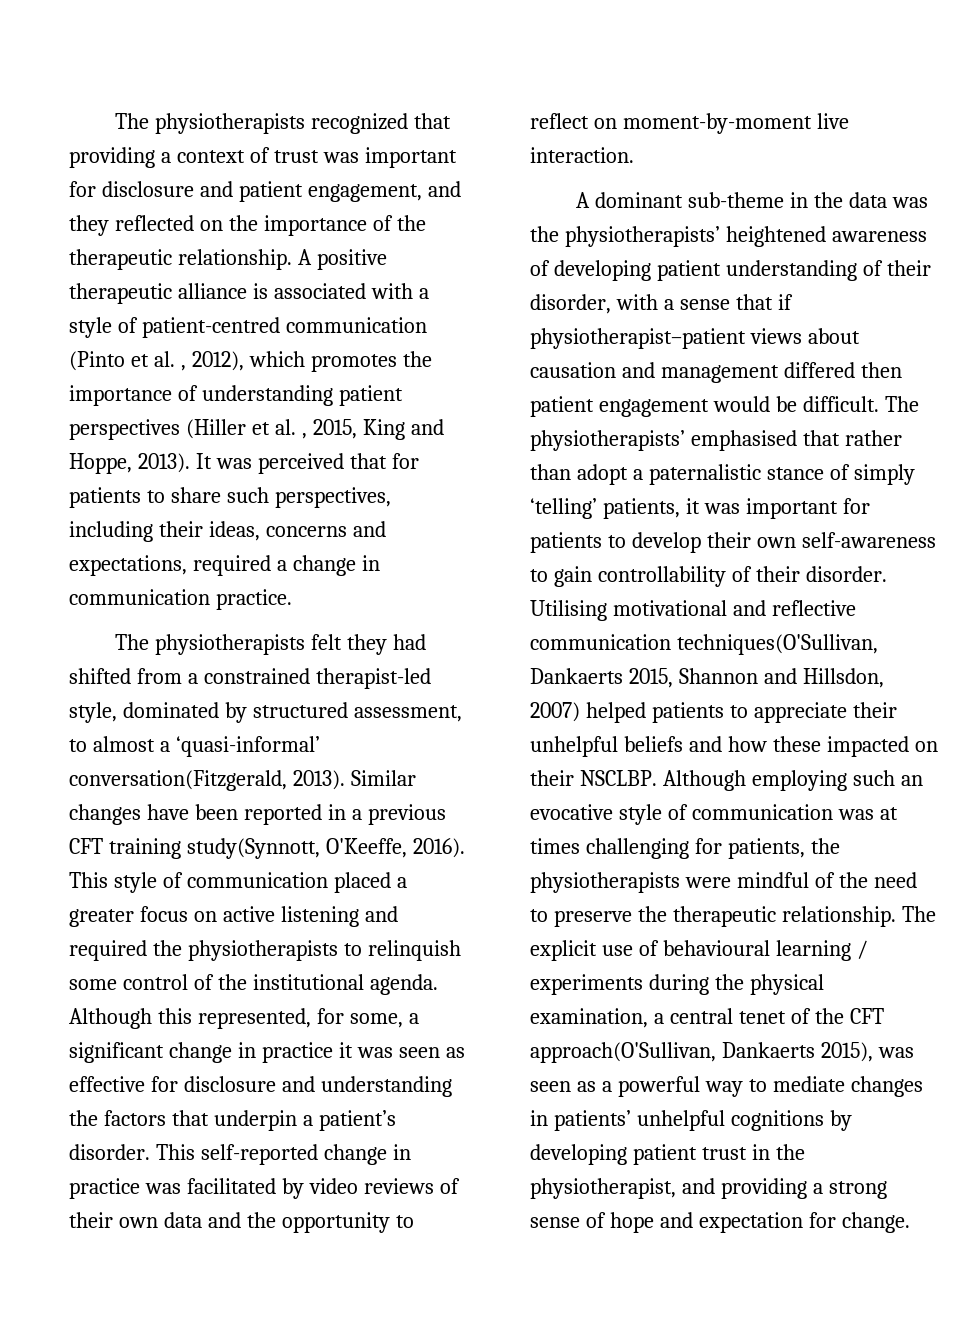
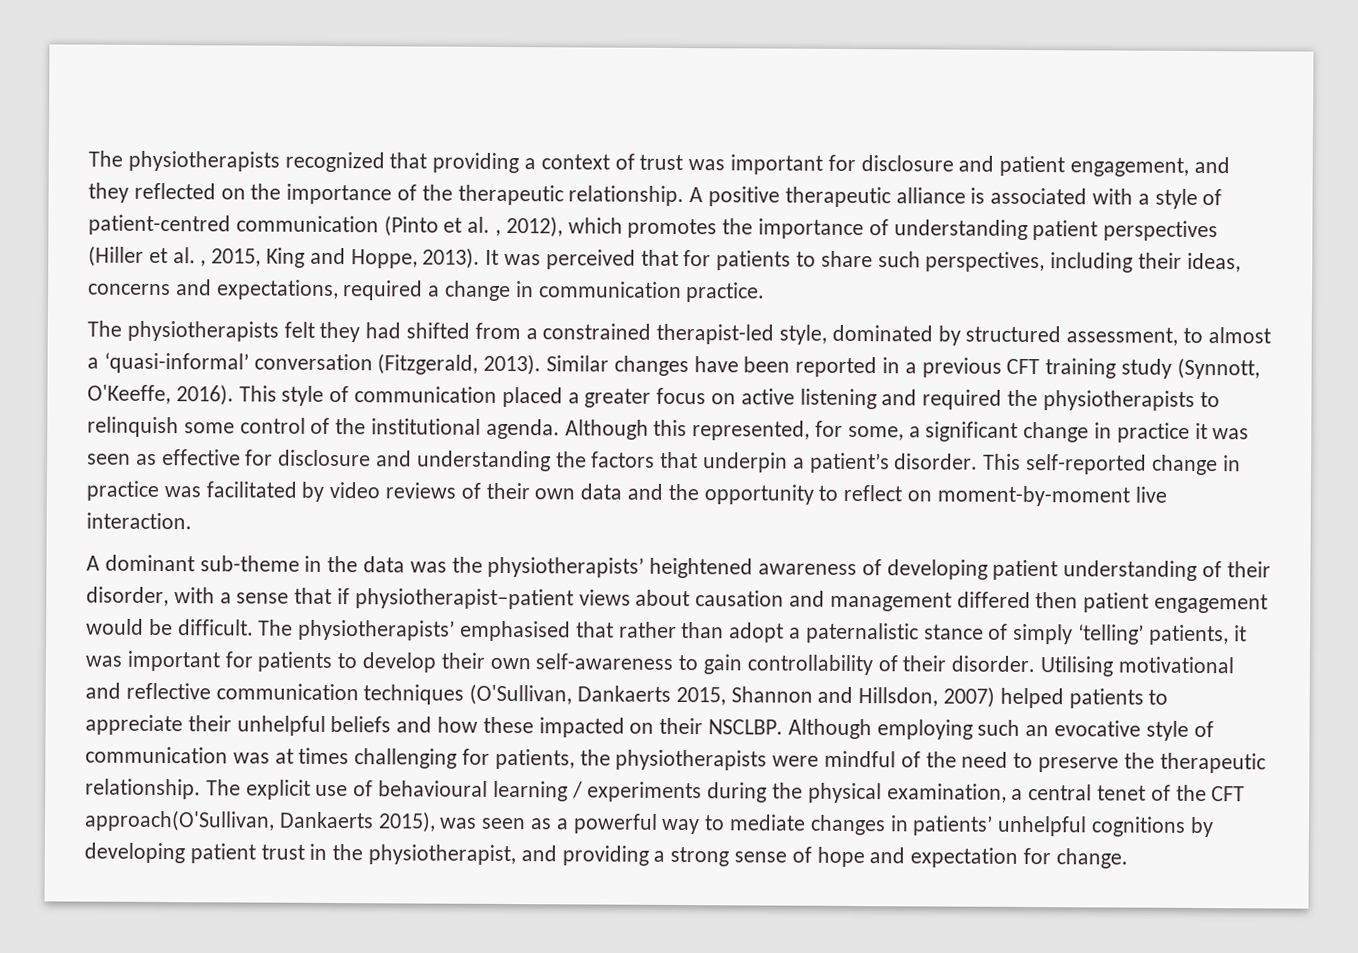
- The physiotherapists felt they had shifted from a constrained therapist-led style, dominated by structured assessment, to almost a ‘quasi-informal’ conversation(Fitzgerald, 2013).
+ The physiotherapists felt they had shifted from a constrained therapist-led style, dominated by structured assessment, to almost a ‘quasi-informal’ conversation (Fitzgerald, 2013).
- Similar changes have been reported in a previous CFT training study(Synnott, O'Keeffe, 2016).
+ Similar changes have been reported in a previous CFT training study (Synnott, O'Keeffe, 2016).
- Utilising motivational and reflective communication techniques(O'Sullivan, Dankaerts 2015, Shannon and Hillsdon, 2007) helped patients to appreciate their unhelpful beliefs and how these impacted on their NSCLBP.
+ Utilising motivational and reflective communication techniques (O'Sullivan, Dankaerts 2015, Shannon and Hillsdon, 2007) helped patients to appreciate their unhelpful beliefs and how these impacted on their NSCLBP.

